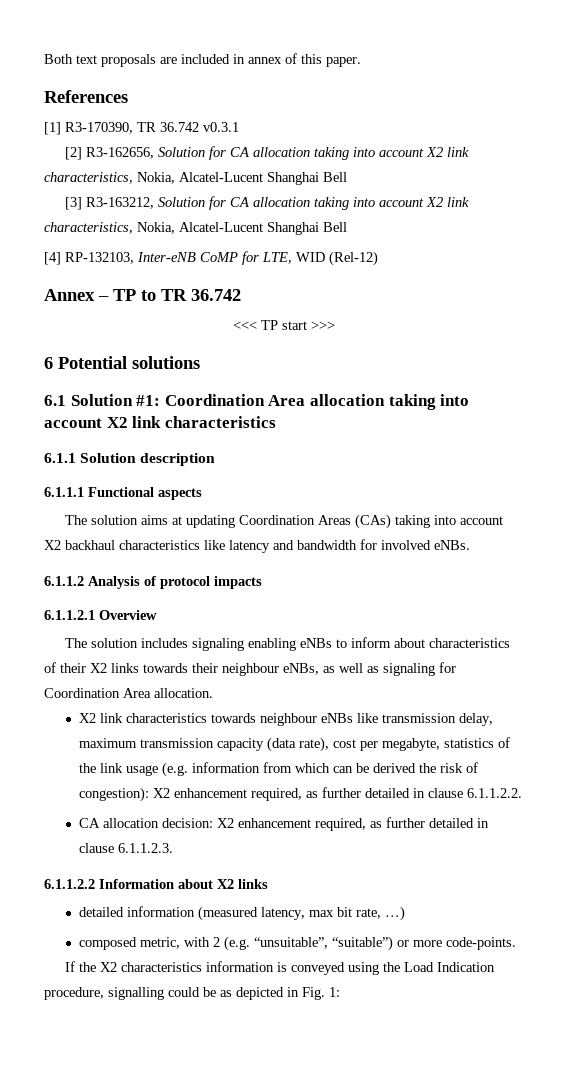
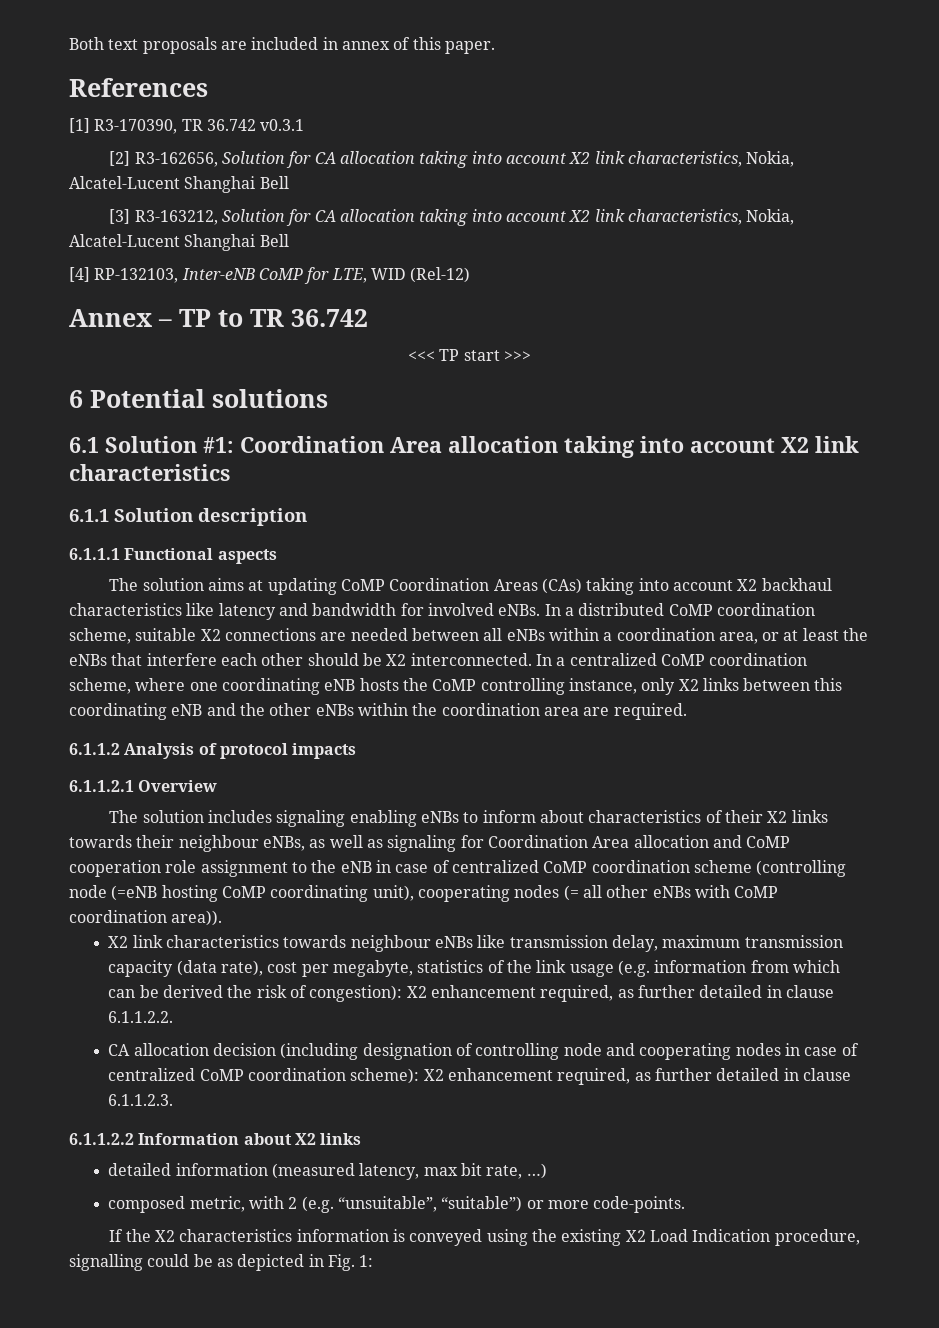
- The solution aims at updating Coordination Areas (CAs) taking into account X2 backhaul characteristics like latency and bandwidth for involved eNBs.
+ The solution aims at updating CoMP Coordination Areas (CAs) taking into account X2 backhaul characteristics like latency and bandwidth for involved eNBs. In a distributed CoMP coordination scheme, suitable X2 connections are needed between all eNBs within a coordination area, or at least the eNBs that interfere each other should be X2 interconnected. In a centralized CoMP coordination scheme, where one coordinating eNB hosts the CoMP controlling instance, only X2 links between this coordinating eNB and the other eNBs within the coordination area are required.
- The solution includes signaling enabling eNBs to inform about characteristics of their X2 links towards their neighbour eNBs, as well as signaling for Coordination Area allocation.
+ The solution includes signaling enabling eNBs to inform about characteristics of their X2 links towards their neighbour eNBs, as well as signaling for Coordination Area allocation and CoMP cooperation role assignment to the eNB in case of centralized CoMP coordination scheme (controlling node (=eNB hosting CoMP coordinating unit), cooperating nodes (= all other eNBs with CoMP coordination area)).
- CA allocation decision: X2 enhancement required, as further detailed in clause 6.1.1.2.3.
+ CA allocation decision (including designation of controlling node and cooperating nodes in case of centralized CoMP coordination scheme): X2 enhancement required, as further detailed in clause 6.1.1.2.3.
- If the X2 characteristics information is conveyed using the Load Indication procedure, signalling could be as depicted in Fig. 1:
+ If the X2 characteristics information is conveyed using the existing X2 Load Indication procedure, signalling could be as depicted in Fig. 1:

